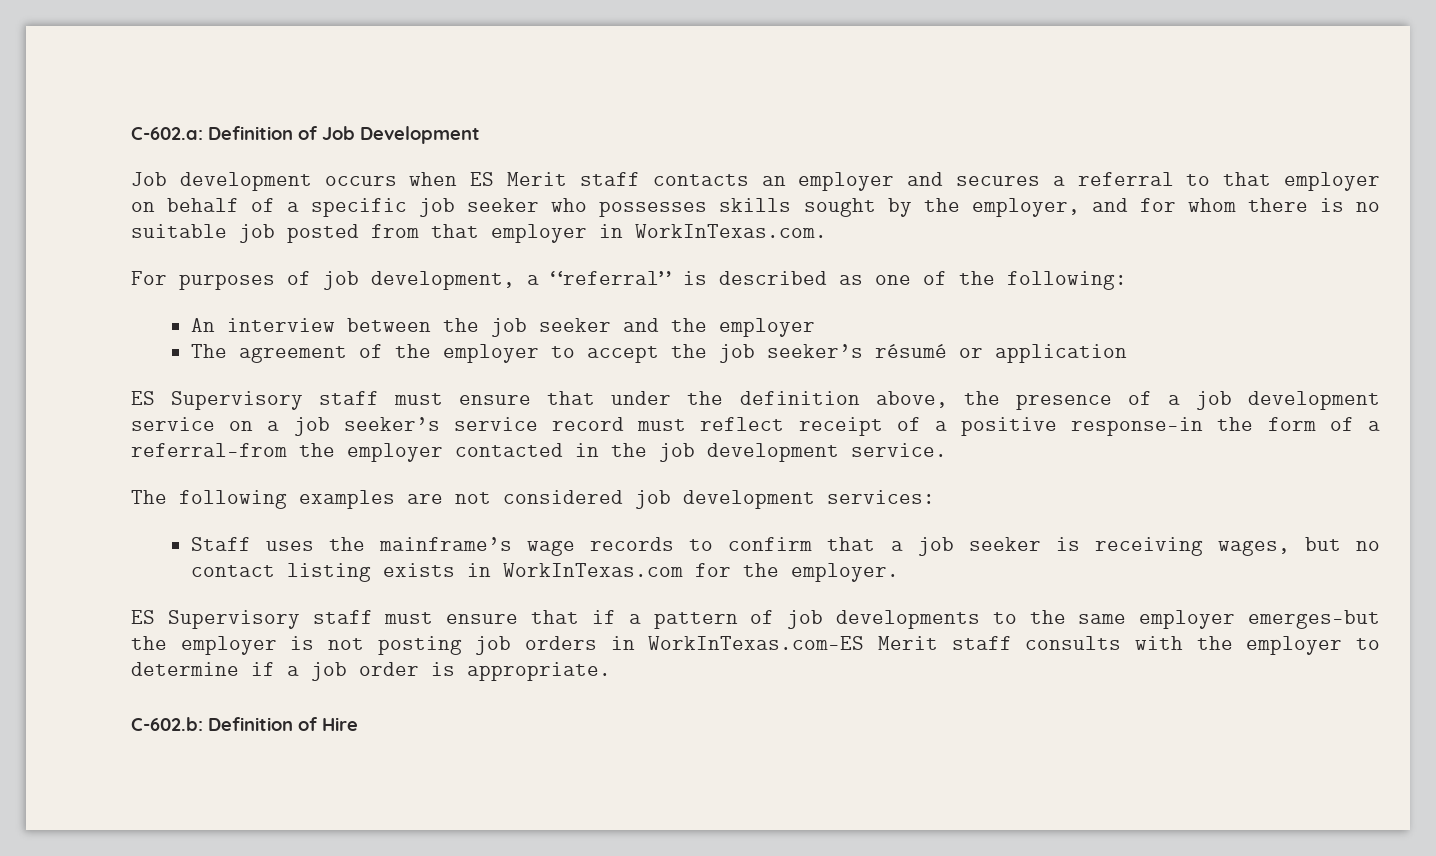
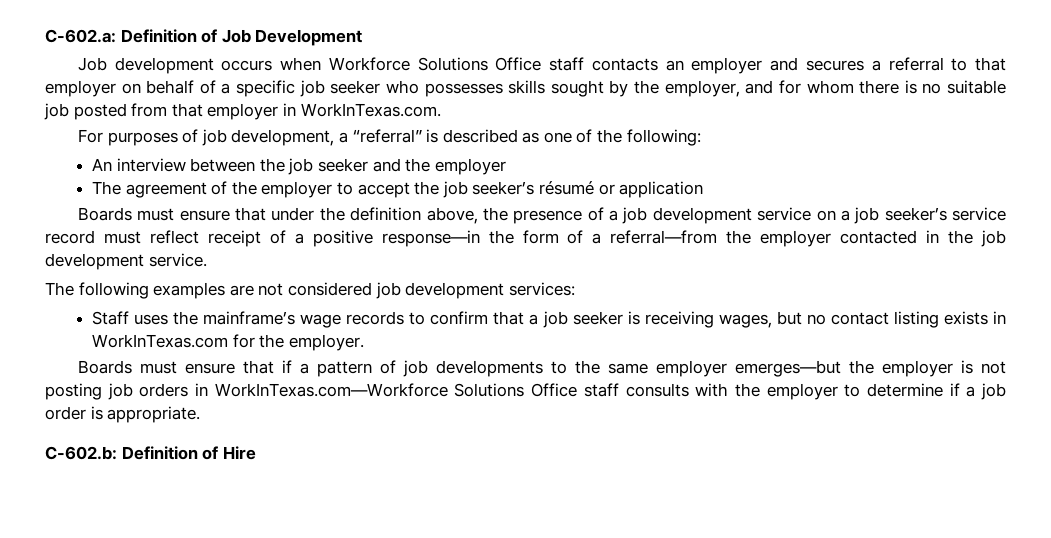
- Job development occurs when ES Merit staff contacts an employer and secures a referral to that employer on behalf of a specific job seeker who possesses skills sought by the employer, and for whom there is no suitable job posted from that employer in WorkInTexas.com.
+ Job development occurs when Workforce Solutions Office staff contacts an employer and secures a referral to that employer on behalf of a specific job seeker who possesses skills sought by the employer, and for whom there is no suitable job posted from that employer in WorkInTexas.com.
- ES Supervisory staff must ensure that under the definition above, the presence of a job development service on a job seeker’s service record must reflect receipt of a positive response—in the form of a referral—from the employer contacted in the job development service.
+ Boards must ensure that under the definition above, the presence of a job development service on a job seeker’s service record must reflect receipt of a positive response—in the form of a referral—from the employer contacted in the job development service.
- ES Supervisory staff must ensure that if a pattern of job developments to the same employer emerges—but the employer is not posting job orders in WorkInTexas.com—ES Merit staff consults with the employer to determine if a job order is appropriate.
+ Boards must ensure that if a pattern of job developments to the same employer emerges—but the employer is not posting job orders in WorkInTexas.com—Workforce Solutions Office staff consults with the employer to determine if a job order is appropriate.

